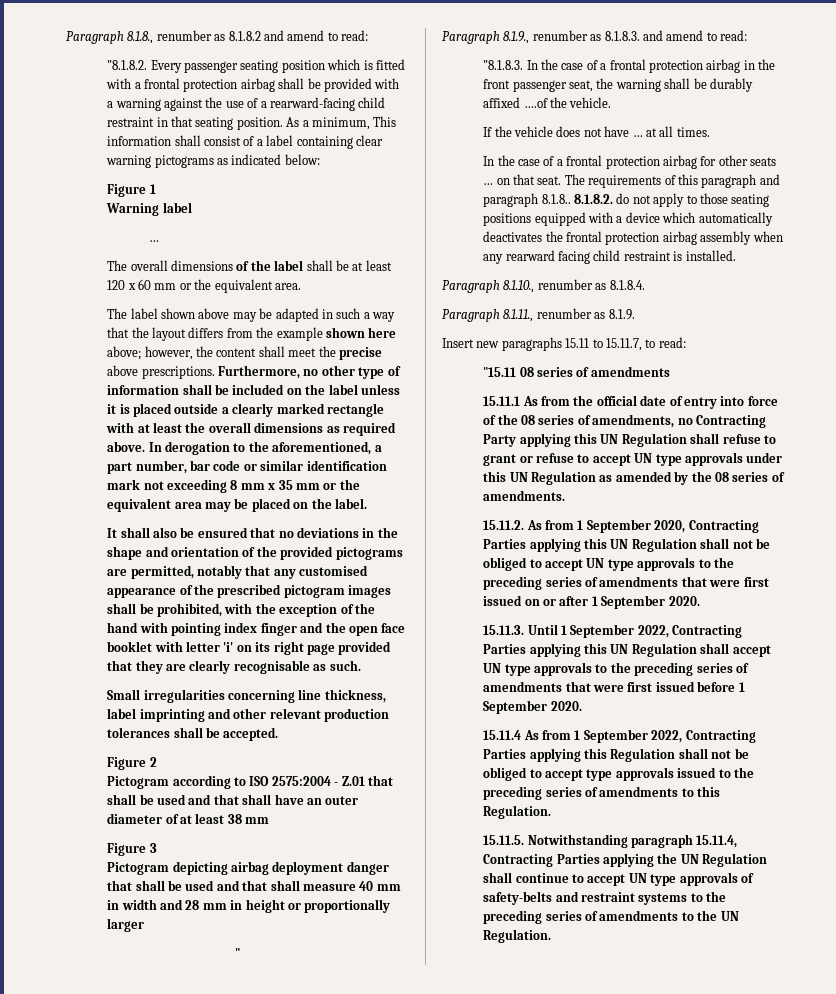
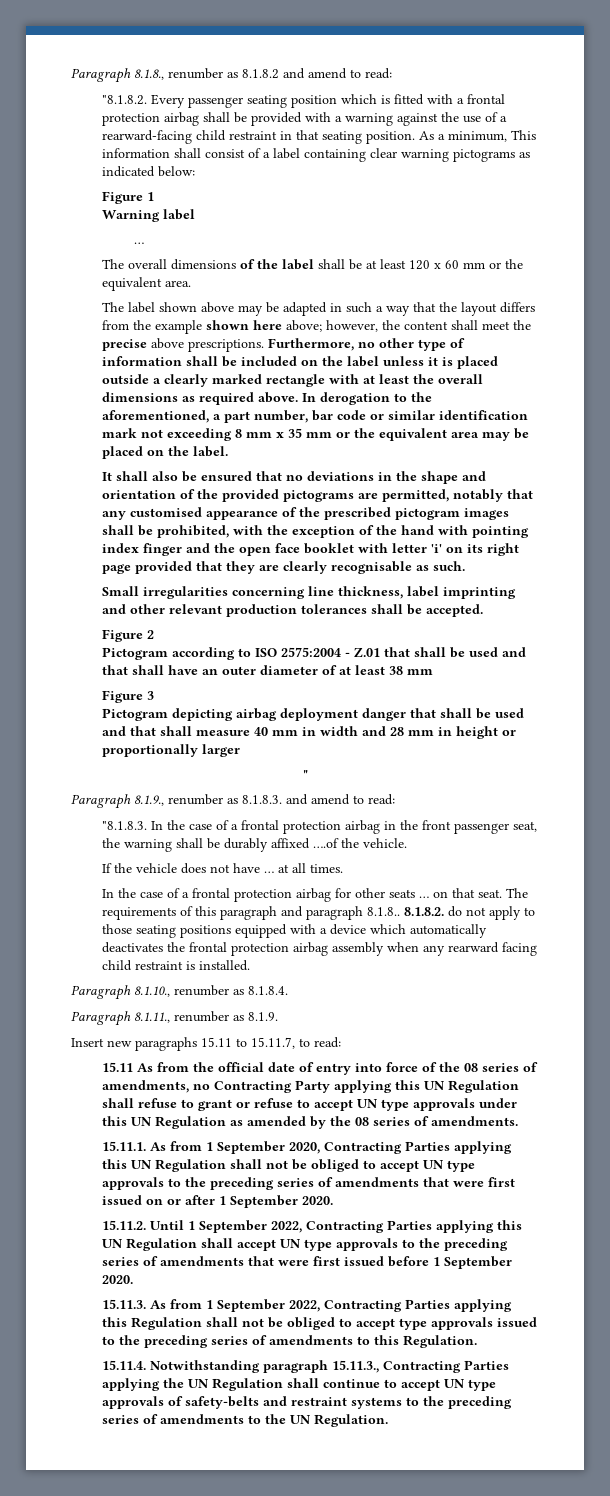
- "15.11 08 series of amendments
- 15.11.1 As from the official date of entry into force of the 08 series of amendments, no Contracting Party applying this UN Regulation shall refuse to grant or refuse to accept UN type approvals under this UN Regulation as amended by the 08 series of amendments.
+ 15.11 As from the official date of entry into force of the 08 series of amendments, no Contracting Party applying this UN Regulation shall refuse to grant or refuse to accept UN type approvals under this UN Regulation as amended by the 08 series of amendments.
- 15.11.2. As from 1 September 2020, Contracting Parties applying this UN Regulation shall not be obliged to accept UN type approvals to the preceding series of amendments that were first issued on or after 1 September 2020.
+ 15.11.1. As from 1 September 2020, Contracting Parties applying this UN Regulation shall not be obliged to accept UN type approvals to the preceding series of amendments that were first issued on or after 1 September 2020.
- 15.11.3. Until 1 September 2022, Contracting Parties applying this UN Regulation shall accept UN type approvals to the preceding series of amendments that were first issued before 1 September 2020.
+ 15.11.2. Until 1 September 2022, Contracting Parties applying this UN Regulation shall accept UN type approvals to the preceding series of amendments that were first issued before 1 September 2020.
- 15.11.4 As from 1 September 2022, Contracting Parties applying this Regulation shall not be obliged to accept type approvals issued to the preceding series of amendments to this Regulation.
+ 15.11.3. As from 1 September 2022, Contracting Parties applying this Regulation shall not be obliged to accept type approvals issued to the preceding series of amendments to this Regulation.
- 15.11.5. Notwithstanding paragraph 15.11.4, Contracting Parties applying the UN Regulation shall continue to accept UN type approvals of safety-belts and restraint systems to the preceding series of amendments to the UN Regulation.
+ 15.11.4. Notwithstanding paragraph 15.11.3., Contracting Parties applying the UN Regulation shall continue to accept UN type approvals of safety-belts and restraint systems to the preceding series of amendments to the UN Regulation.

